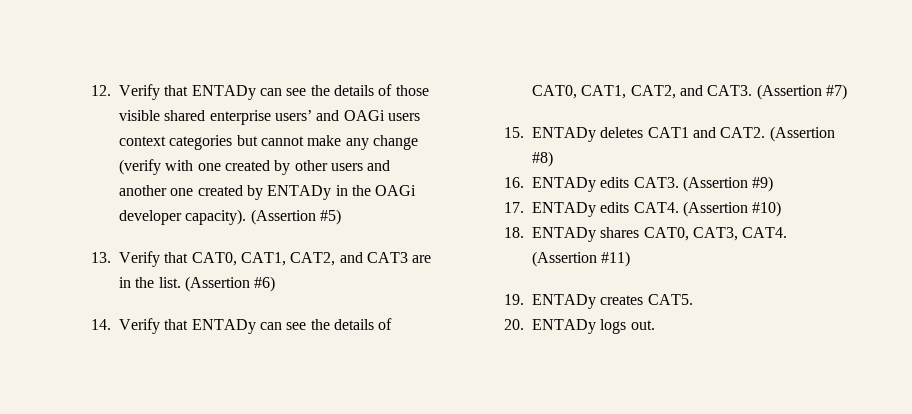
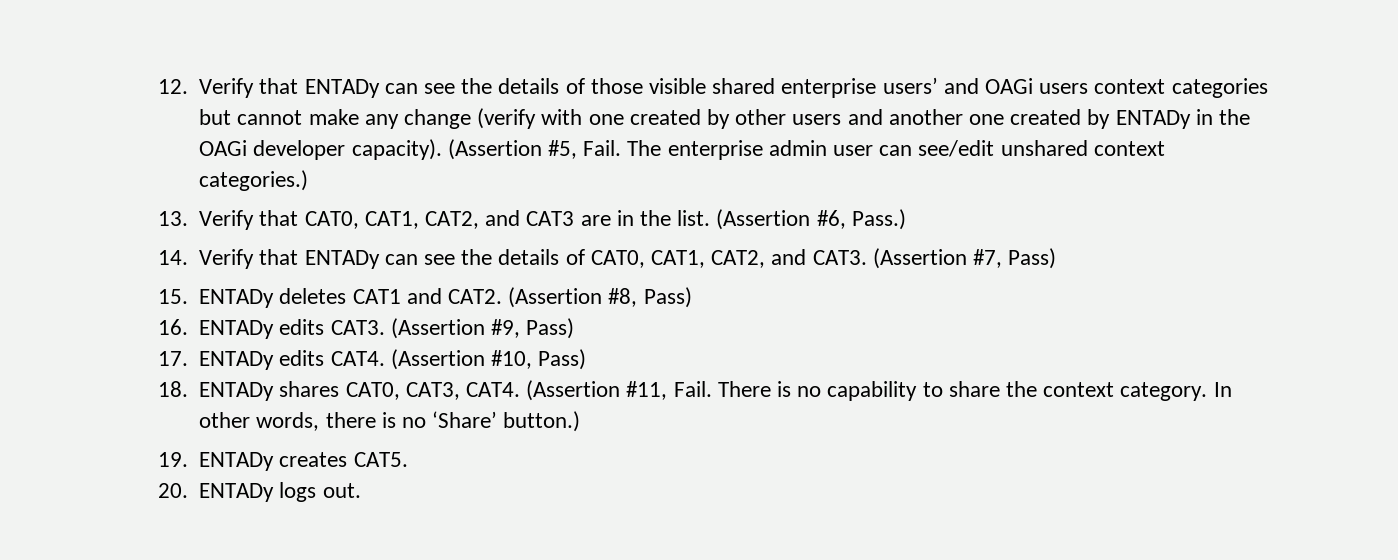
- (Assertion #5)
+ (Assertion #5, Fail. The enterprise admin user can see/edit unshared context categories.)
- (Assertion #6)
+ (Assertion #6, Pass.)
- (Assertion #7)
+ (Assertion #7, Pass)
- (Assertion #8)
+ (Assertion #8, Pass)
- (Assertion #9)
+ (Assertion #9, Pass)
- (Assertion #10)
+ (Assertion #10, Pass)
- (Assertion #11)
+ (Assertion #11, Fail. There is no capability to share the context category. In other words, there is no ‘Share’ button.)

